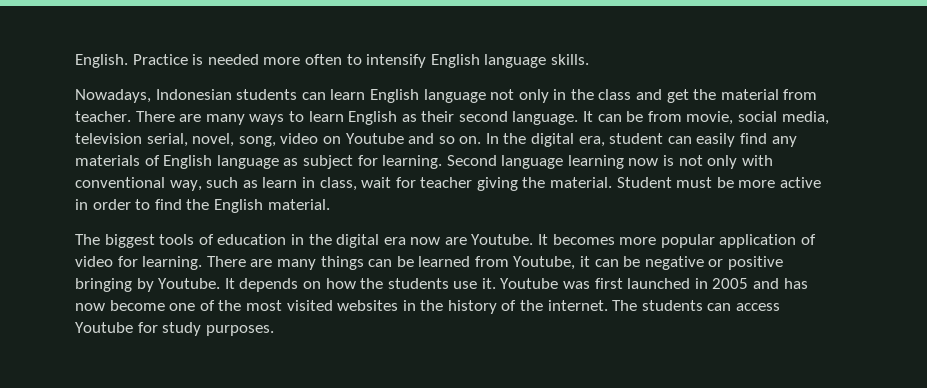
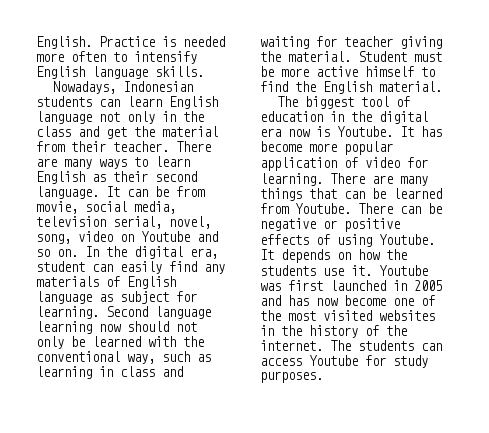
- Nowadays, Indonesian students can learn English language not only in the class and get the material from teacher.
+ Nowadays, Indonesian students can learn English language not only in the class and get the material from their teacher.
- Second language learning now is not only with conventional way, such as learn in class, wait for teacher giving the material.
+ Second language learning now should not only be learned with the conventional way, such as learning in class and waiting for teacher giving the material.
- Student must be more active in order to find the English material.
+ Student must be more active himself to find the English material.
- The biggest tools of education in the digital era now are Youtube. It becomes more popular application of video for learning.
+ The biggest tool of education in the digital era now is Youtube. It has become more popular application of video for learning.
- There are many things can be learned from Youtube, it can be negative or positive bringing by Youtube.
+ There are many things that can be learned from Youtube. There can be negative or positive effects of using Youtube.

